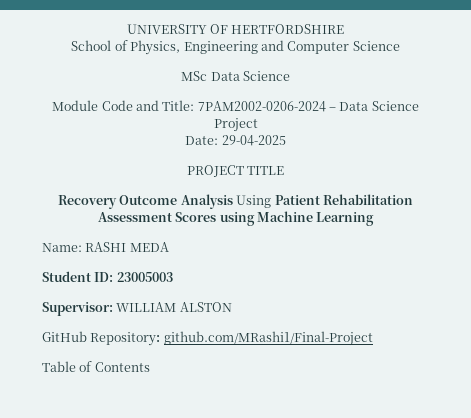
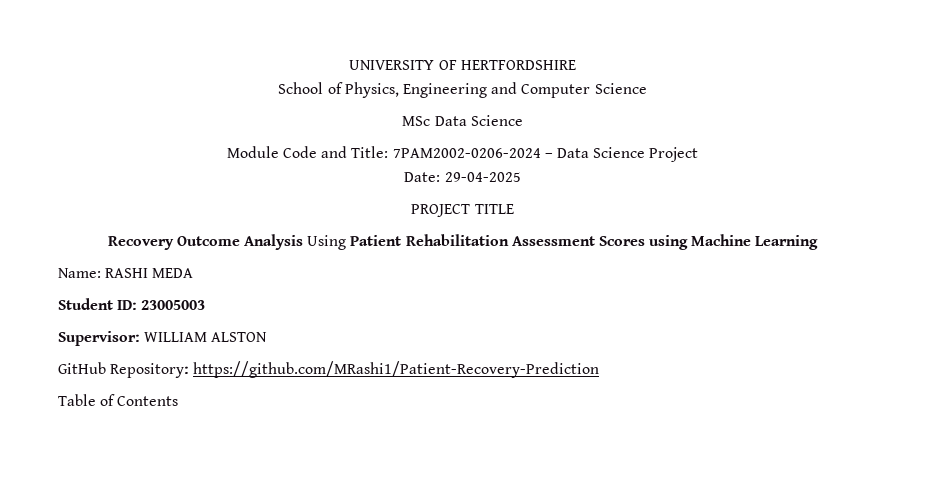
- GitHub Repository: github.com/MRashi1/Final-Project
+ GitHub Repository: https://github.com/MRashi1/Patient-Recovery-Prediction

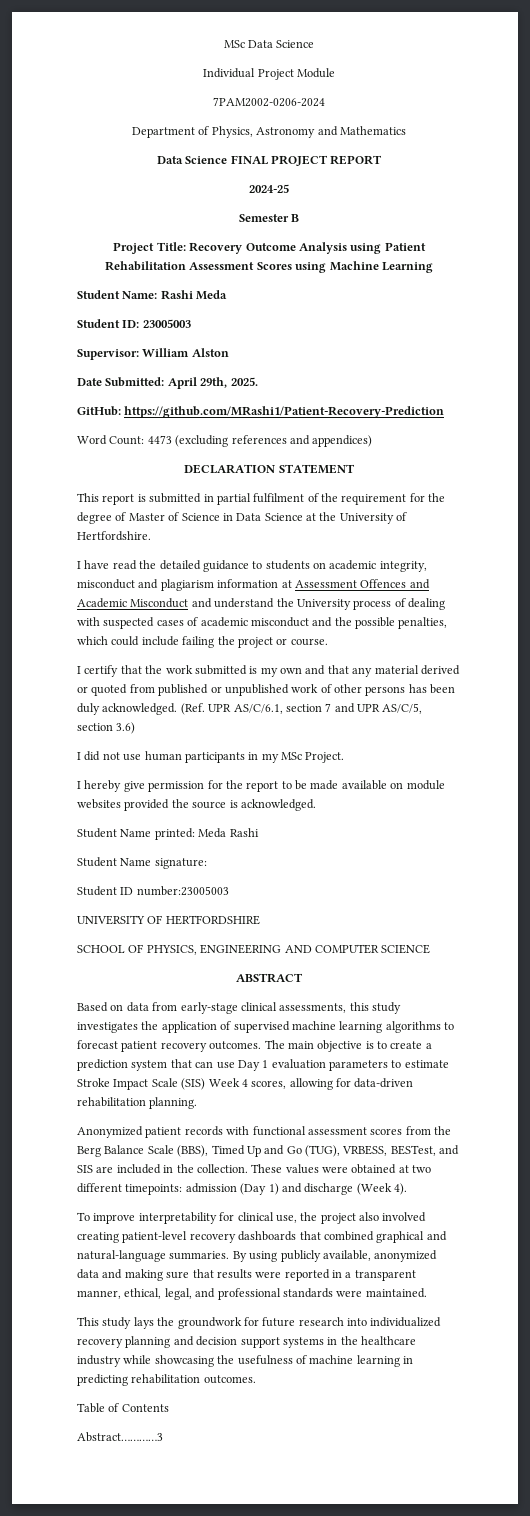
- UNIVERSITY OF HERTFORDSHIRE
- School of Physics, Engineering and Computer Science
- Module Code and Title: 7PAM2002-0206-2024 – Data Science Project
- Date: 29-04-2025
- PROJECT TITLE
- Recovery Outcome Analysis Using Patient Rehabilitation Assessment Scores using Machine Learning
+ Individual Project Module
+ 7PAM2002-0206-2024
+ Department of Physics, Astronomy and Mathematics
+ Data Science FINAL PROJECT REPORT
+ 2024-25
+ Semester B
+ Project Title: Recovery Outcome Analysis using Patient Rehabilitation Assessment Scores using Machine Learning
- Name: RASHI MEDA
+ Student Name: Rashi Meda
- Supervisor: WILLIAM ALSTON
- GitHub Repository: https://github.com/MRashi1/Patient-Recovery-Prediction
+ Supervisor: William Alston
+ Date Submitted: April 29th, 2025.
+ GitHub: https://github.com/MRashi1/Patient-Recovery-Prediction
+ Word Count: 4473 (excluding references and appendices)
+ DECLARATION STATEMENT
+ This report is submitted in partial fulfilment of the requirement for the degree of Master of Science in Data Science at the University of Hertfordshire.
+ I have read the detailed guidance to students on academic integrity, misconduct and plagiarism information at Assessment Offences and Academic Misconduct and understand the University process of dealing with suspected cases of academic misconduct and the possible penalties, which could include failing the project or course.
+ I certify that the work submitted is my own and that any material derived or quoted from published or unpublished work of other persons has been duly acknowledged. (Ref. UPR AS/C/6.1, section 7 and UPR AS/C/5, section 3.6)
+ I did not use human participants in my MSc Project.
+ I hereby give permission for the report to be made available on module websites provided the source is acknowledged.
+ Student Name printed: Meda Rashi
+ Student Name signature:
+ Student ID number:23005003
+ UNIVERSITY OF HERTFORDSHIRE
+ SCHOOL OF PHYSICS, ENGINEERING AND COMPUTER SCIENCE
+ ABSTRACT
+ Based on data from early-stage clinical assessments, this study investigates the application of supervised machine learning algorithms to forecast patient recovery outcomes. The main objective is to create a prediction system that can use Day 1 evaluation parameters to estimate Stroke Impact Scale (SIS) Week 4 scores, allowing for data-driven rehabilitation planning.
+ Anonymized patient records with functional assessment scores from the Berg Balance Scale (BBS), Timed Up and Go (TUG), VRBESS, BESTest, and SIS are included in the collection. These values were obtained at two different timepoints: admission (Day 1) and discharge (Week 4).
+ To improve interpretability for clinical use, the project also involved creating patient-level recovery dashboards that combined graphical and natural-language summaries. By using publicly available, anonymized data and making sure that results were reported in a transparent manner, ethical, legal, and professional standards were maintained.
+ This study lays the groundwork for future research into individualized recovery planning and decision support systems in the healthcare industry while showcasing the usefulness of machine learning in predicting rehabilitation outcomes.
+ Abstract…………3

